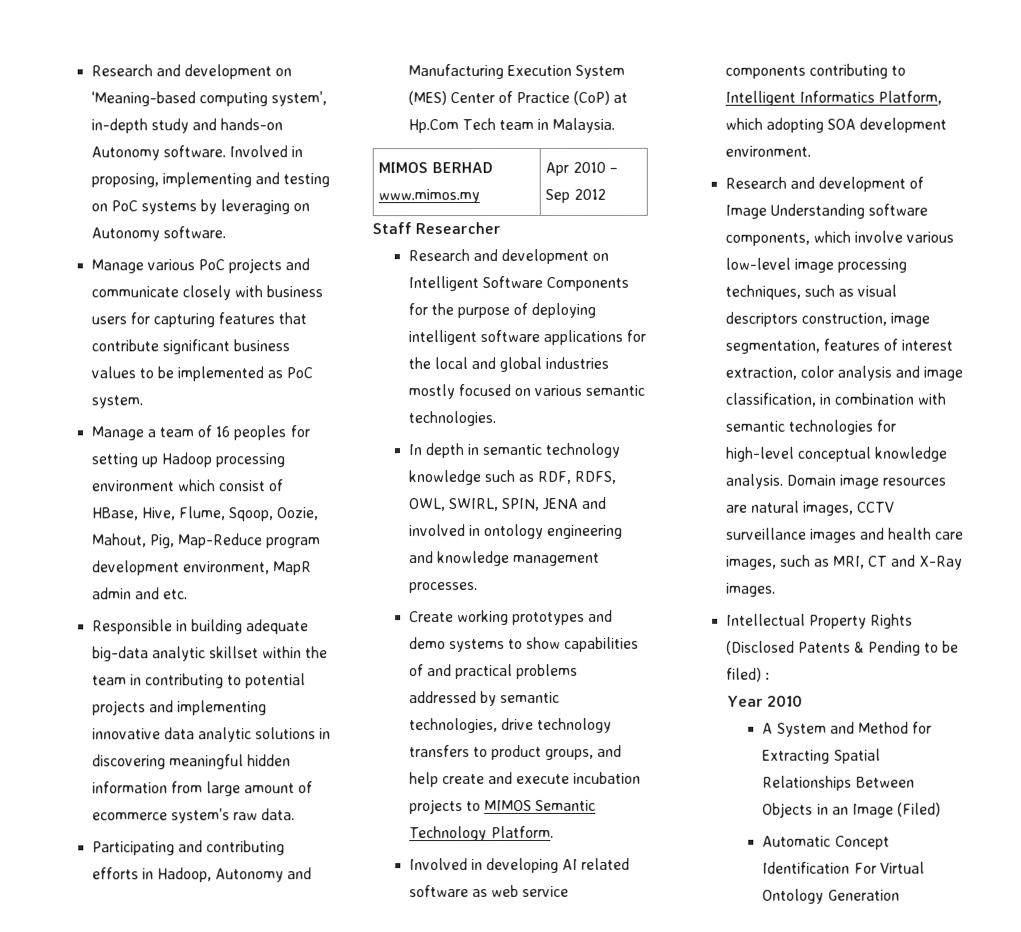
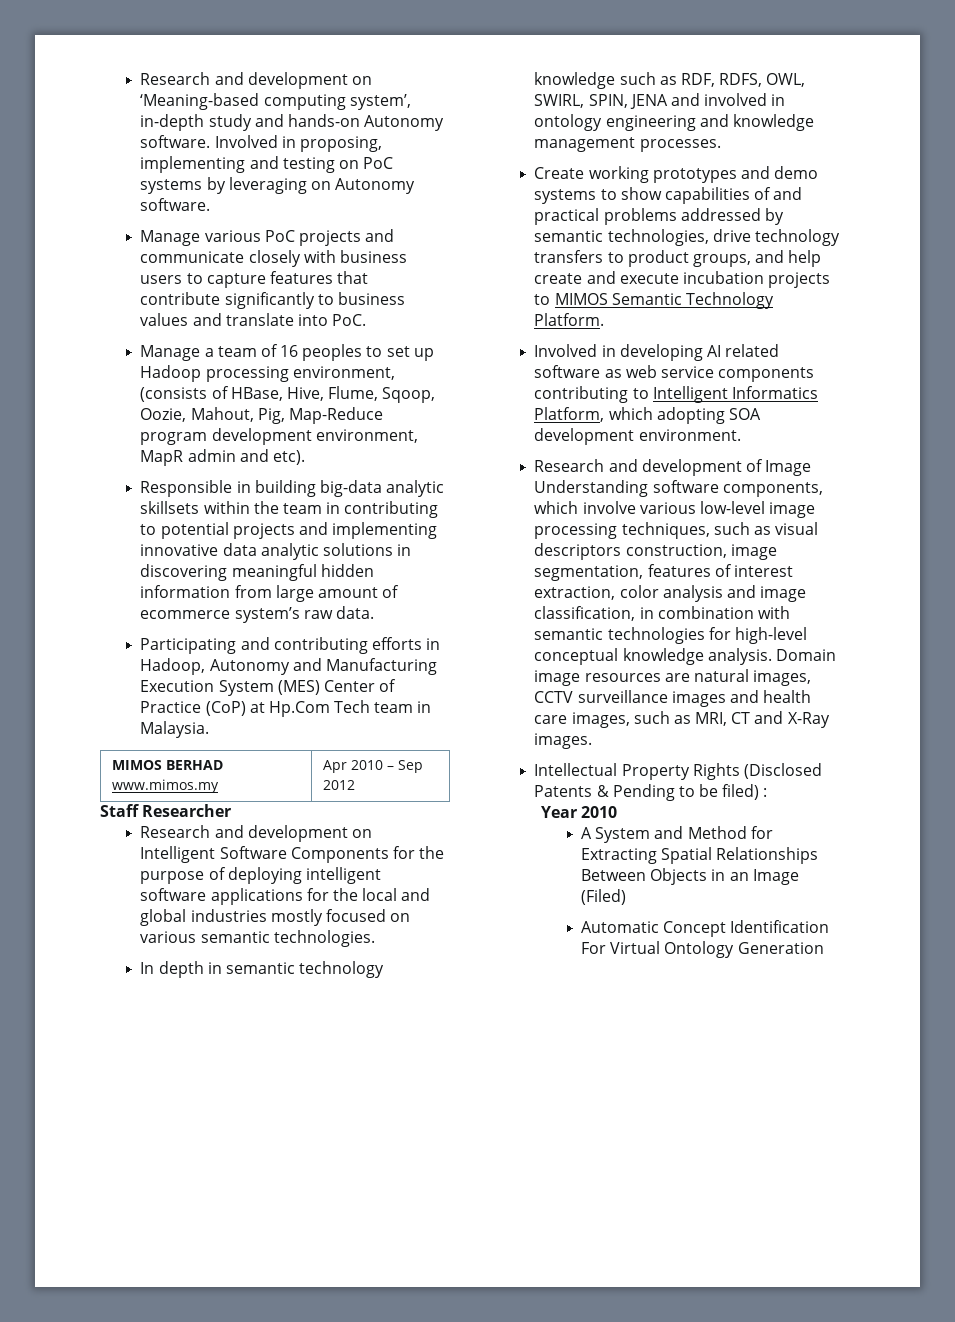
- Manage various PoC projects and communicate closely with business users for capturing features that contribute significant business values to be implemented as PoC system.
+ Manage various PoC projects and communicate closely with business users to capture features that contribute significantly to business values and translate into PoC.
- Manage a team of 16 peoples for setting up Hadoop processing environment which consist of HBase, Hive, Flume, Sqoop, Oozie, Mahout, Pig, Map-Reduce program development environment, MapR admin and etc.
+ Manage a team of 16 peoples to set up Hadoop processing environment, (consists of HBase, Hive, Flume, Sqoop, Oozie, Mahout, Pig, Map-Reduce program development environment, MapR admin and etc).
- Responsible in building adequate big-data analytic skillset within the team in contributing to potential projects and implementing innovative data analytic solutions in discovering meaningful hidden information from large amount of ecommerce system’s raw data.
+ Responsible in building big-data analytic skillsets within the team in contributing to potential projects and implementing innovative data analytic solutions in discovering meaningful hidden information from large amount of ecommerce system’s raw data.

